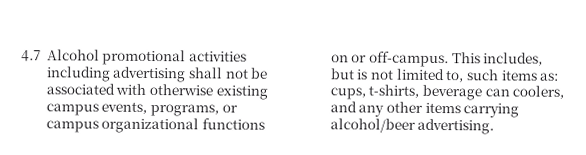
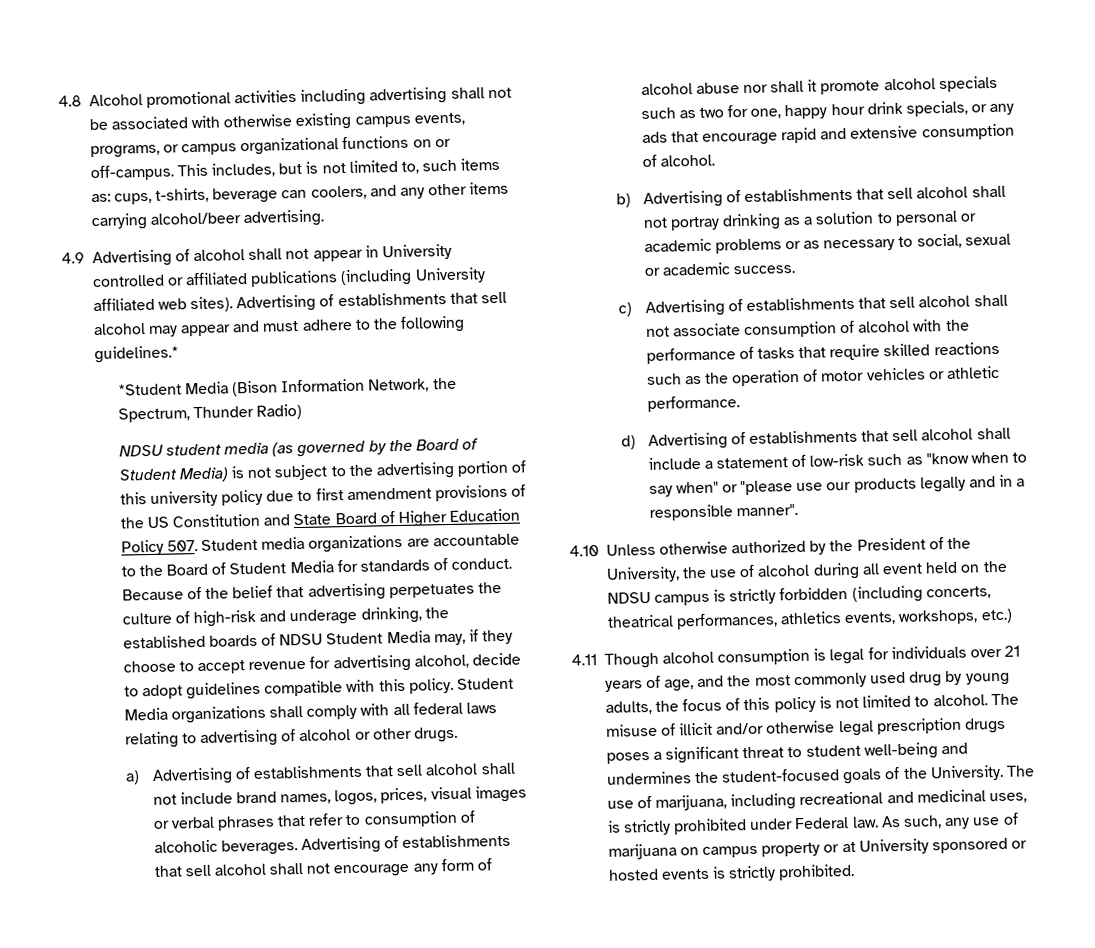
- 4.7 Alcohol promotional activities including advertising shall not be associated with otherwise existing campus events, programs, or campus organizational functions on or off-campus.
+ 4.8 Alcohol promotional activities including advertising shall not be associated with otherwise existing campus events, programs, or campus organizational functions on or off-campus.
+ 4.9 Advertising of alcohol shall not appear in University controlled or affiliated publications (including University affiliated web sites). Advertising of establishments that sell alcohol may appear and must adhere to the following guidelines.*
+ *Student Media (Bison Information Network, the Spectrum, Thunder Radio)
+ NDSU student media (as governed by the Board of Student Media) is not subject to the advertising portion of this university policy due to first amendment provisions of the US Constitution and State Board of Higher Education Policy 507. Student media organizations are accountable to the Board of Student Media for standards of conduct. Because of the belief that advertising perpetuates the culture of high-risk and underage drinking, the established boards of NDSU Student Media may, if they choose to accept revenue for advertising alcohol, decide to adopt guidelines compatible with this policy. Student Media organizations shall comply with all federal laws relating to advertising of alcohol or other drugs.
+ a) Advertising of establishments that sell alcohol shall not include brand names, logos, prices, visual images or verbal phrases that refer to consumption of alcoholic beverages. Advertising of establishments that sell alcohol shall not encourage any form of alcohol abuse nor shall it promote alcohol specials such as two for one, happy hour drink specials, or any ads that encourage rapid and extensive consumption of alcohol.
+ b) Advertising of establishments that sell alcohol shall not portray drinking as a solution to personal or academic problems or as necessary to social, sexual or academic success.
+ c) Advertising of establishments that sell alcohol shall not associate consumption of alcohol with the performance of tasks that require skilled reactions such as the operation of motor vehicles or athletic performance.
+ d) Advertising of establishments that sell alcohol shall include a statement of low-risk such as "know when to say when" or "please use our products legally and in a responsible manner".
+ 4.10 Unless otherwise authorized by the President of the University, the use of alcohol during all event held on the NDSU campus is strictly forbidden (including concerts, theatrical performances, athletics events, workshops, etc.)
+ 4.11 Though alcohol consumption is legal for individuals over 21 years of age, and the most commonly used drug by young adults, the focus of this policy is not limited to alcohol. The misuse of illicit and/or otherwise legal prescription drugs poses a significant threat to student well-being and undermines the student-focused goals of the University. The use of marijuana, including recreational and medicinal uses, is strictly prohibited under Federal law. As such, any use of marijuana on campus property or at University sponsored or hosted events is strictly prohibited.

